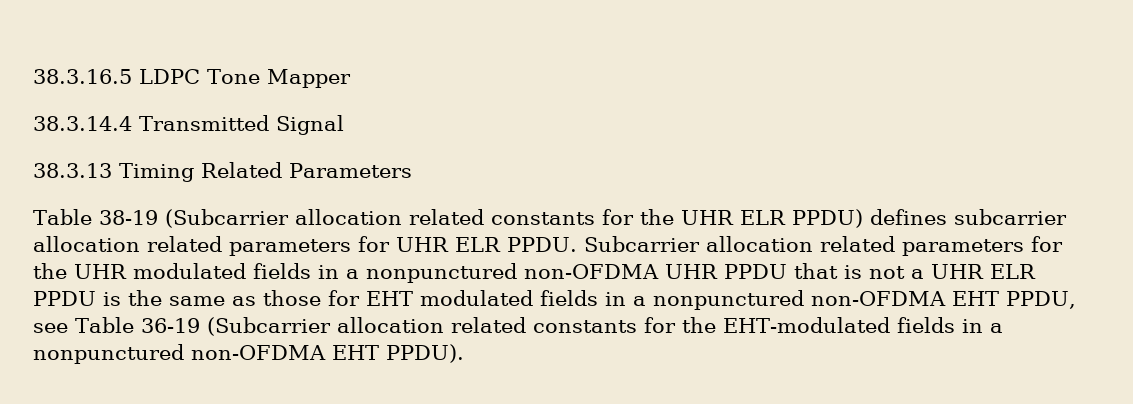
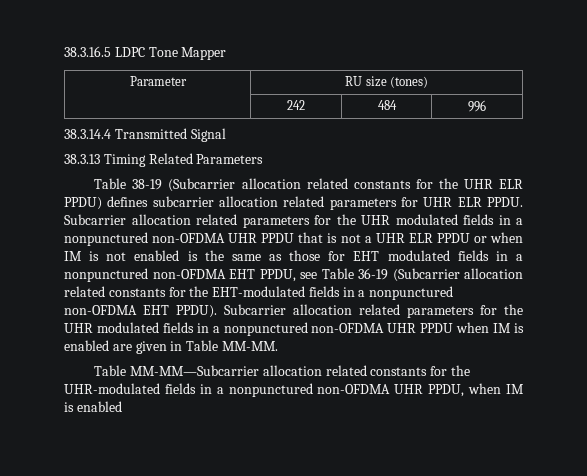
+ Parameter | RU size (tones)
+ | 242 | 484 | 996
- Subcarrier allocation related parameters for the UHR modulated fields in a nonpunctured non-OFDMA UHR PPDU that is not a UHR ELR PPDU is the same as those for EHT modulated fields in a nonpunctured non-OFDMA EHT PPDU, see Table 36-19 (Subcarrier allocation related constants for the EHT-modulated fields in a nonpunctured non-OFDMA EHT PPDU).
+ Subcarrier allocation related parameters for the UHR modulated fields in a nonpunctured non-OFDMA UHR PPDU that is not a UHR ELR PPDU or when IM is not enabled is the same as those for EHT modulated fields in a nonpunctured non-OFDMA EHT PPDU, see Table 36-19 (Subcarrier allocation related constants for the EHT-modulated fields in a nonpunctured non-OFDMA EHT PPDU).
+ Subcarrier allocation related parameters for the UHR modulated fields in a nonpunctured non-OFDMA UHR PPDU when IM is enabled are given in Table MM-MM.
+ Table MM-MM—Subcarrier allocation related constants for the UHR-modulated fields in a nonpunctured non-OFDMA UHR PPDU, when IM is enabled

